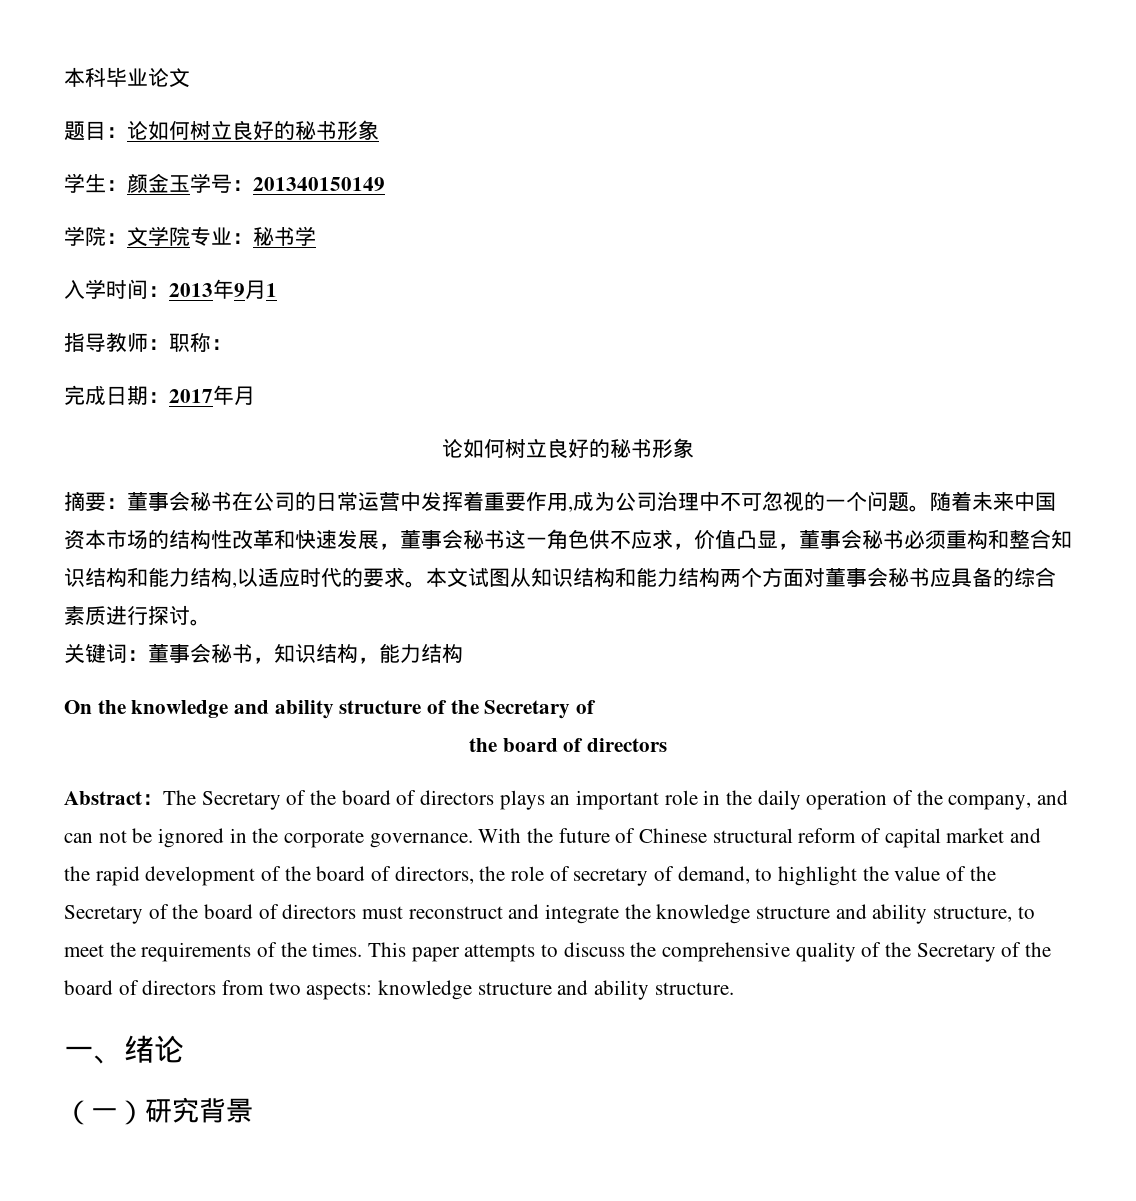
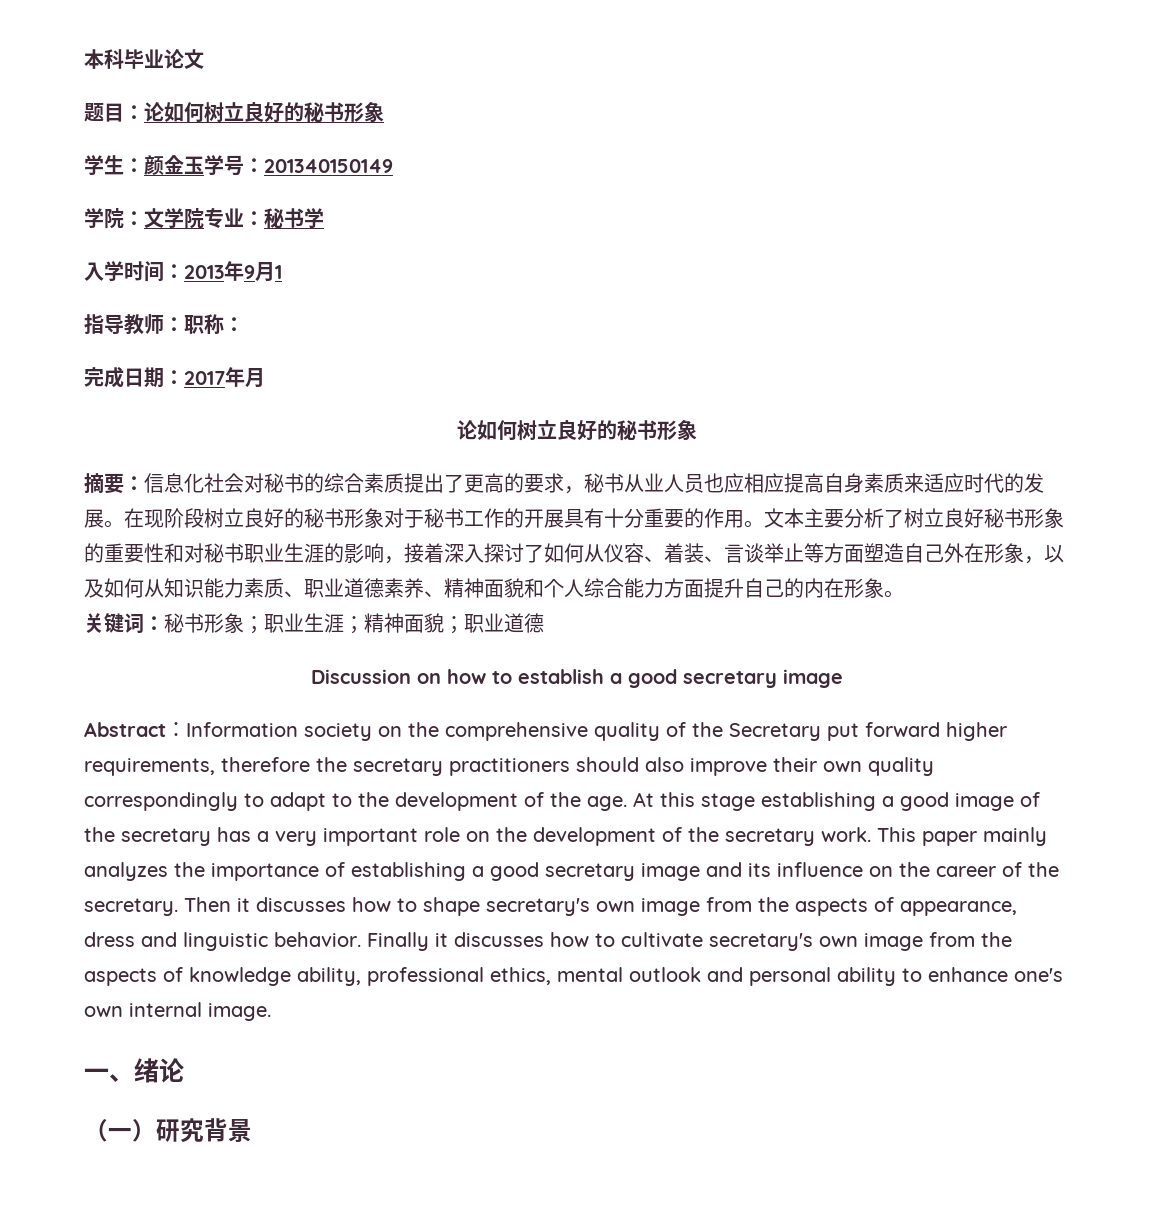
- 摘要：董事会秘书在公司的日常运营中发挥着重要作用,成为公司治理中不可忽视的一个问题。随着未来中国资本市场的结构性改革和快速发展，董事会秘书这一角色供不应求，价值凸显，董事会秘书必须重构和整合知识结构和能力结构,以适应时代的要求。本文试图从知识结构和能力结构两个方面对董事会秘书应具备的综合素质进行探讨。
- 关键词：董事会秘书，知识结构，能力结构
- On the knowledge and ability structure of the Secretary of
- the board of directors
- Abstract：The Secretary of the board of directors plays an important role in the daily operation of the company, and can not be ignored in the corporate governance. With the future of Chinese structural reform of capital market and the rapid development of the board of directors, the role of secretary of demand, to highlight the value of the Secretary of the board of directors must reconstruct and integrate the knowledge structure and ability structure, to meet the requirements of the times. This paper attempts to discuss the comprehensive quality of the Secretary of the board of directors from two aspects: knowledge structure and ability structure.
+ 摘要：信息化社会对秘书的综合素质提出了更高的要求，秘书从业人员也应相应提高自身素质来适应时代的发展。在现阶段树立良好的秘书形象对于秘书工作的开展具有十分重要的作用。文本主要分析了树立良好秘书形象的重要性和对秘书职业生涯的影响，接着深入探讨了如何从仪容、着装、言谈举止等方面塑造自己外在形象，以及如何从知识能力素质、职业道德素养、精神面貌和个人综合能力方面提升自己的内在形象。
+ 关键词：秘书形象；职业生涯；精神面貌；职业道德
+ Discussion on how to establish a good secretary image
+ Abstract：Information society on the comprehensive quality of the Secretary put forward higher requirements, therefore the secretary practitioners should also improve their own quality correspondingly to adapt to the development of the age. At this stage establishing a good image of the secretary has a very important role on the development of the secretary work. This paper mainly analyzes the importance of establishing a good secretary image and its influence on the career of the secretary. Then it discusses how to shape secretary's own image from the aspects of appearance, dress and linguistic behavior. Finally it discusses how to cultivate secretary's own image from the aspects of knowledge ability, professional ethics, mental outlook and personal ability to enhance one's own internal image.

